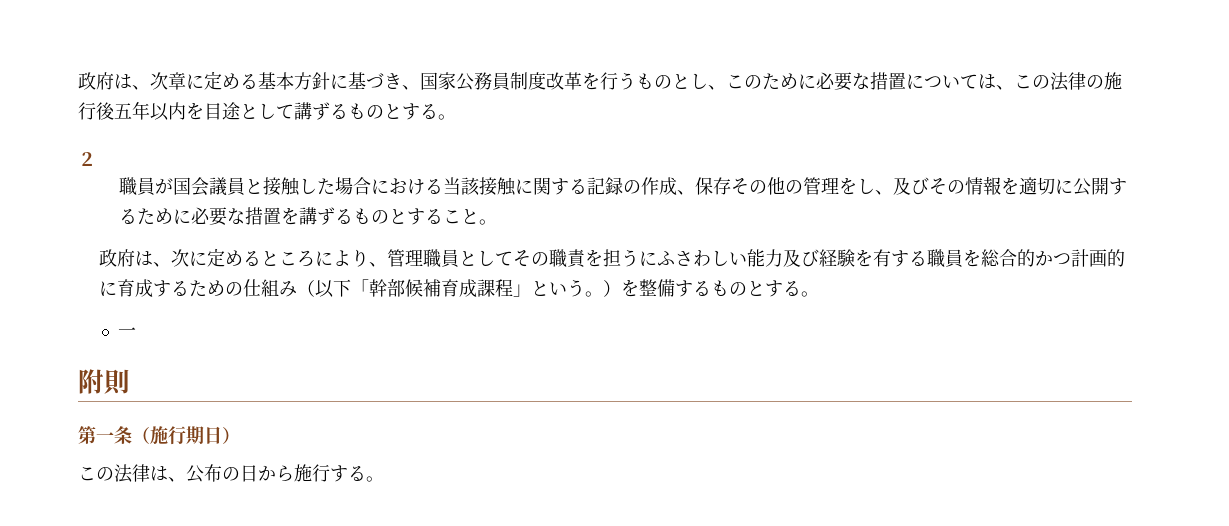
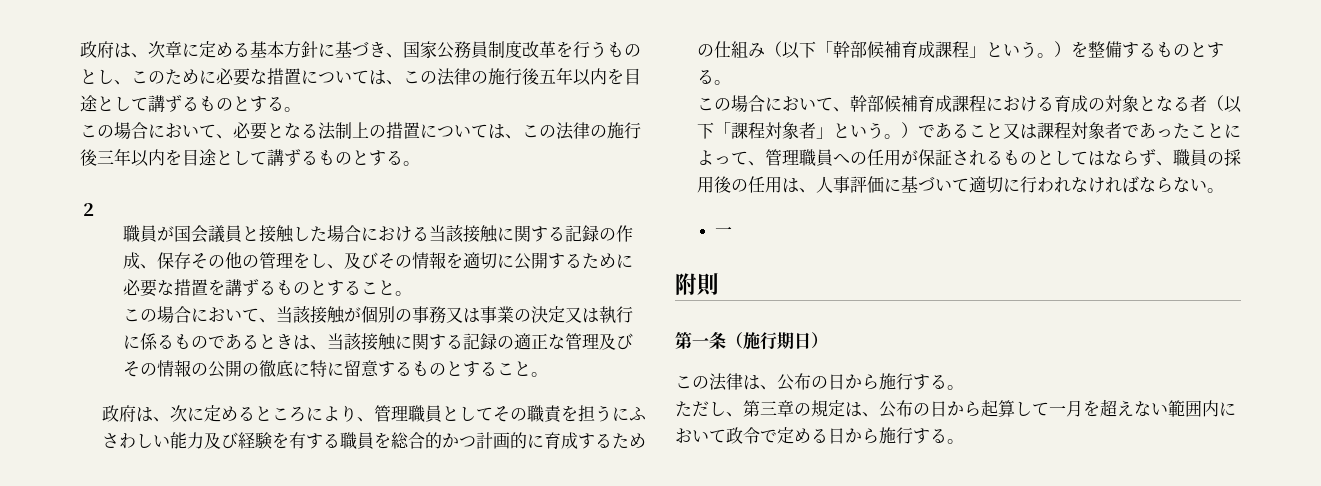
+ この場合において、必要となる法制上の措置については、この法律の施行後三年以内を目途として講ずるものとする。
+ この場合において、当該接触が個別の事務又は事業の決定又は執行に係るものであるときは、当該接触に関する記録の適正な管理及びその情報の公開の徹底に特に留意するものとすること。
+ この場合において、幹部候補育成課程における育成の対象となる者（以下「課程対象者」という。）であること又は課程対象者であったことによって、管理職員への任用が保証されるものとしてはならず、職員の採用後の任用は、人事評価に基づいて適切に行われなければならない。
+ ただし、第三章の規定は、公布の日から起算して一月を超えない範囲内において政令で定める日から施行する。

